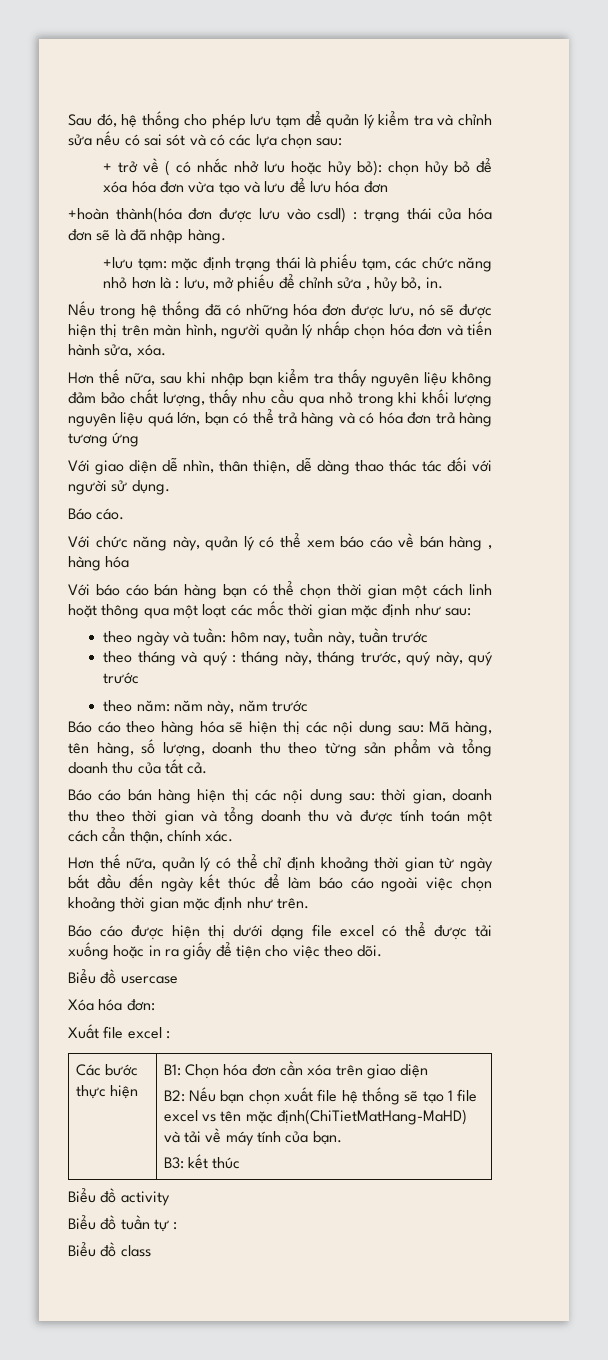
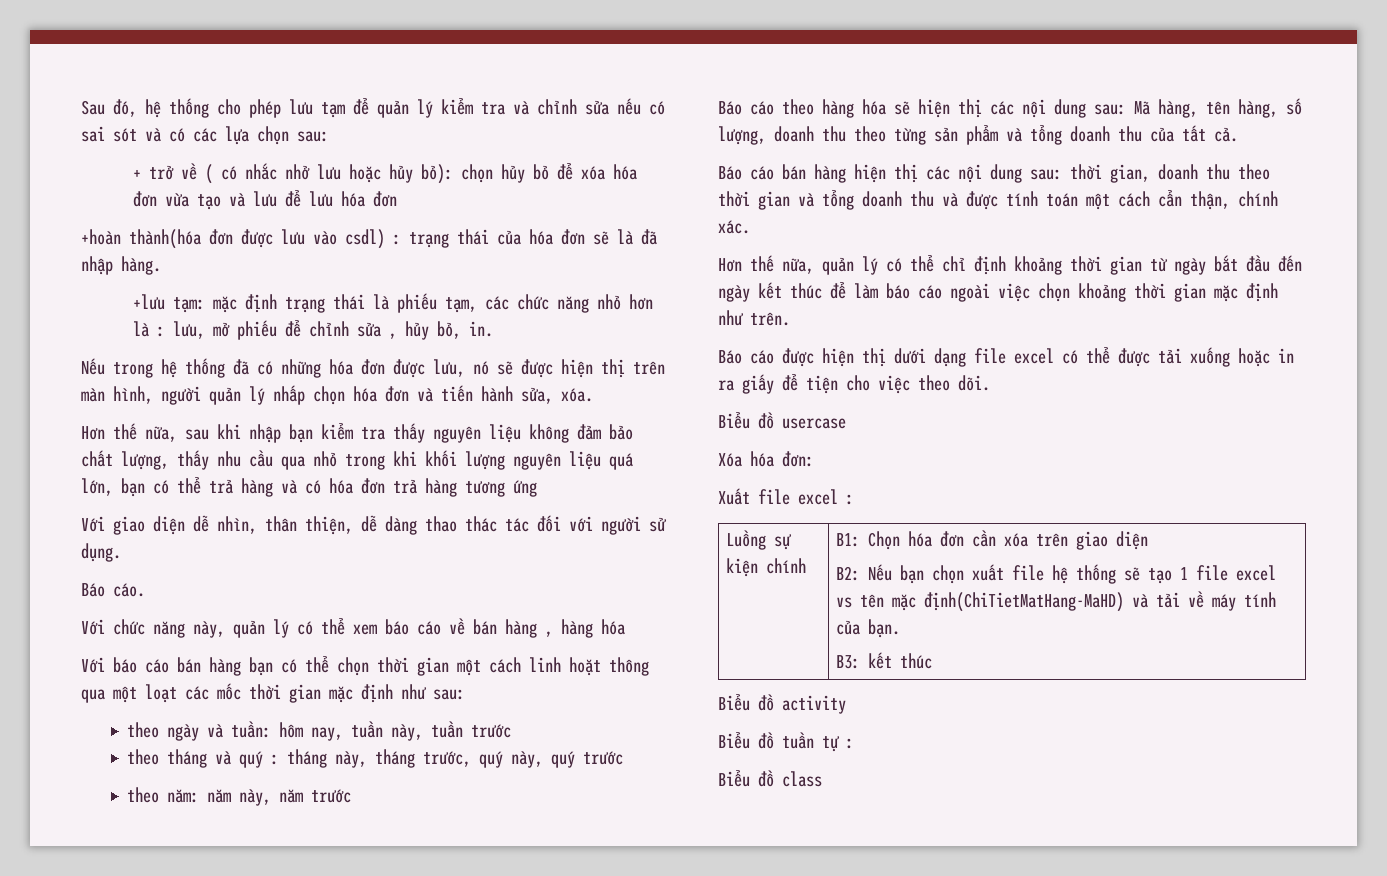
- Các bước thực hiện | B1: Chọn hóa đơn cần xóa trên giao diện
+ Luồng sự kiện chính | B1: Chọn hóa đơn cần xóa trên giao diện

